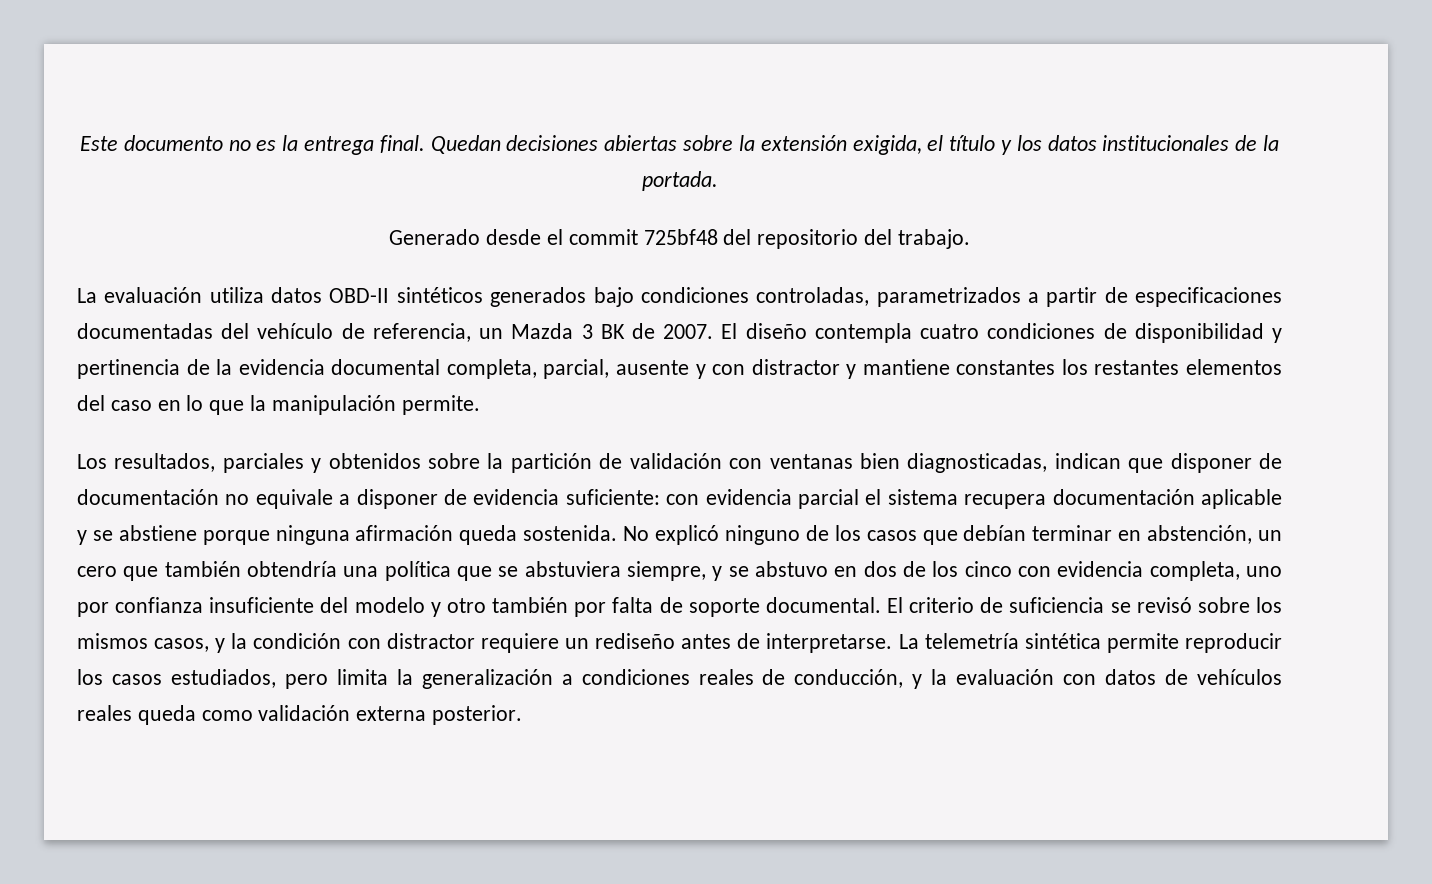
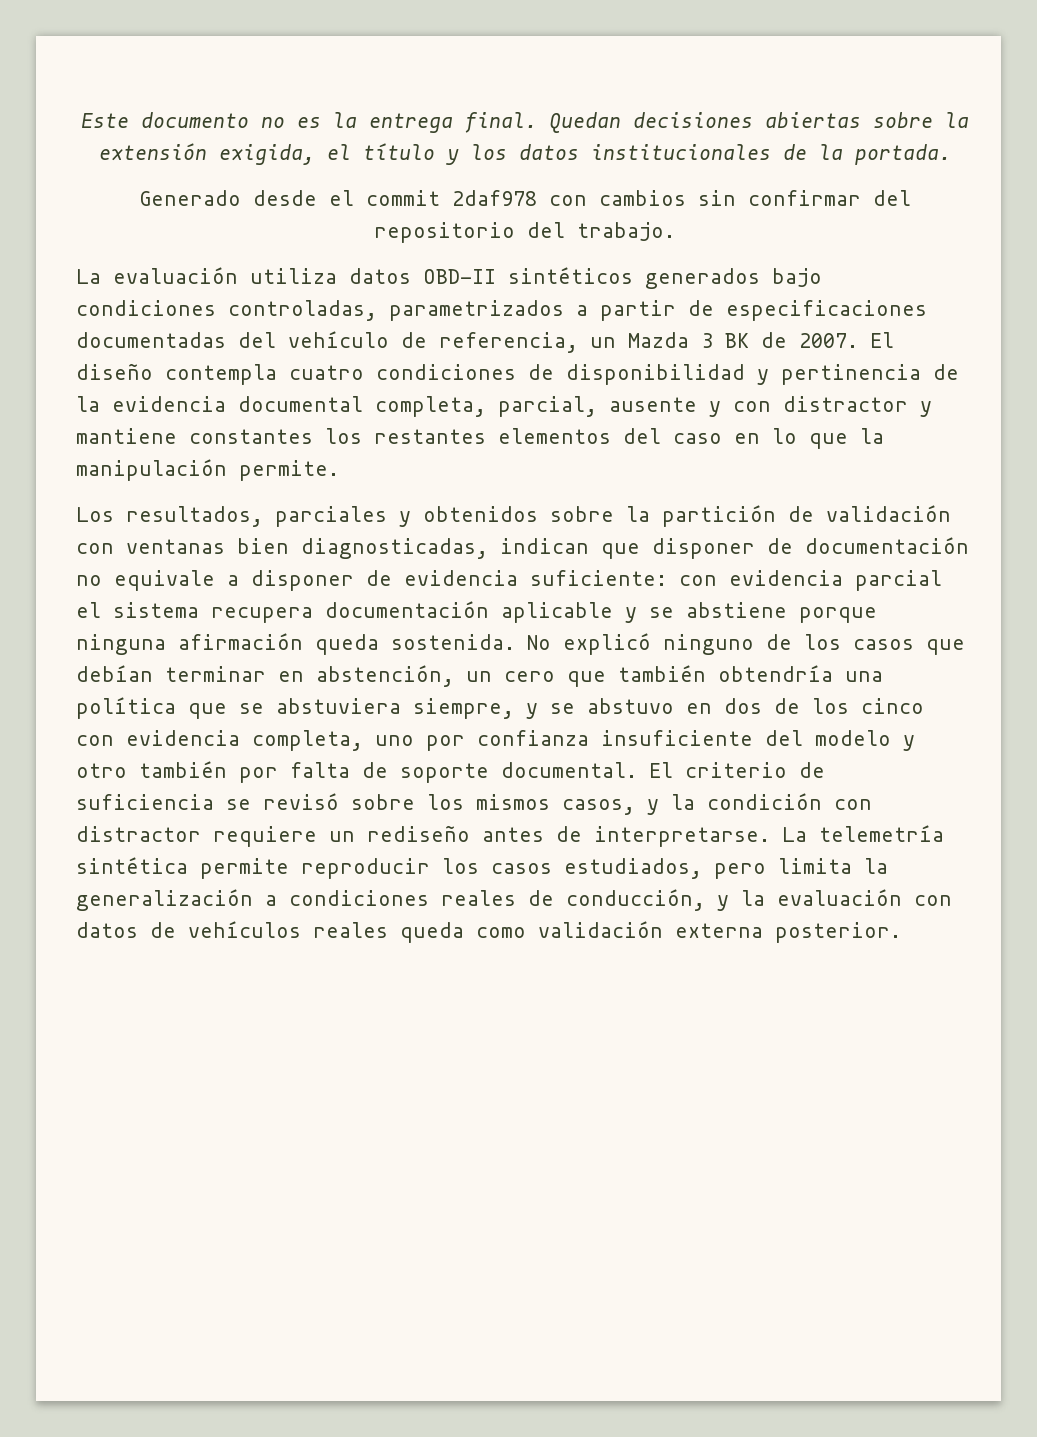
- Generado desde el commit 725bf48 del repositorio del trabajo.
+ Generado desde el commit 2daf978 con cambios sin confirmar del repositorio del trabajo.

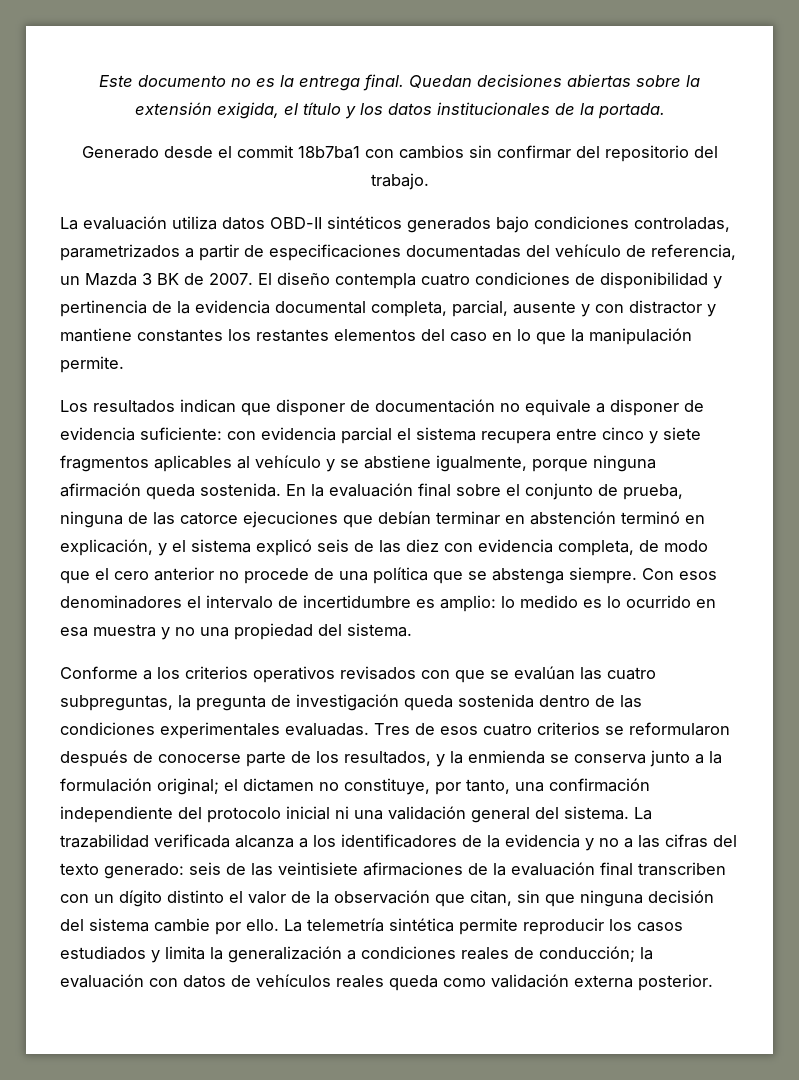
- Generado desde el commit 2daf978 con cambios sin confirmar del repositorio del trabajo.
+ Generado desde el commit 18b7ba1 con cambios sin confirmar del repositorio del trabajo.
- Los resultados, parciales y obtenidos sobre la partición de validación con ventanas bien diagnosticadas, indican que disponer de documentación no equivale a disponer de evidencia suficiente: con evidencia parcial el sistema recupera documentación aplicable y se abstiene porque ninguna afirmación queda sostenida.
+ Los resultados indican que disponer de documentación no equivale a disponer de evidencia suficiente: con evidencia parcial el sistema recupera entre cinco y siete fragmentos aplicables al vehículo y se abstiene igualmente, porque ninguna afirmación queda sostenida.
- No explicó ninguno de los casos que debían terminar en abstención, un cero que también obtendría una política que se abstuviera siempre, y se abstuvo en dos de los cinco con evidencia completa, uno por confianza insuficiente del modelo y otro también por falta de soporte documental. El criterio de suficiencia se revisó sobre los mismos casos, y la condición con distractor requiere un rediseño antes de interpretarse.
+ En la evaluación final sobre el conjunto de prueba, ninguna de las catorce ejecuciones que debían terminar en abstención terminó en explicación, y el sistema explicó seis de las diez con evidencia completa, de modo que el cero anterior no procede de una política que se abstenga siempre. Con esos denominadores el intervalo de incertidumbre es amplio: lo medido es lo ocurrido en esa muestra y no una propiedad del sistema.
+ Conforme a los criterios operativos revisados con que se evalúan las cuatro subpreguntas, la pregunta de investigación queda sostenida dentro de las condiciones experimentales evaluadas. Tres de esos cuatro criterios se reformularon después de conocerse parte de los resultados, y la enmienda se conserva junto a la formulación original; el dictamen no constituye, por tanto, una confirmación independiente del protocolo inicial ni una validación general del sistema. La trazabilidad verificada alcanza a los identificadores de la evidencia y no a las cifras del texto generado: seis de las veintisiete afirmaciones de la evaluación final transcriben con un dígito distinto el valor de la observación que citan, sin que ninguna decisión del sistema cambie por ello.
- La telemetría sintética permite reproducir los casos estudiados, pero limita la generalización a condiciones reales de conducción, y la evaluación con datos de vehículos reales queda como validación externa posterior.
+ La telemetría sintética permite reproducir los casos estudiados y limita la generalización a condiciones reales de conducción; la evaluación con datos de vehículos reales queda como validación externa posterior.

